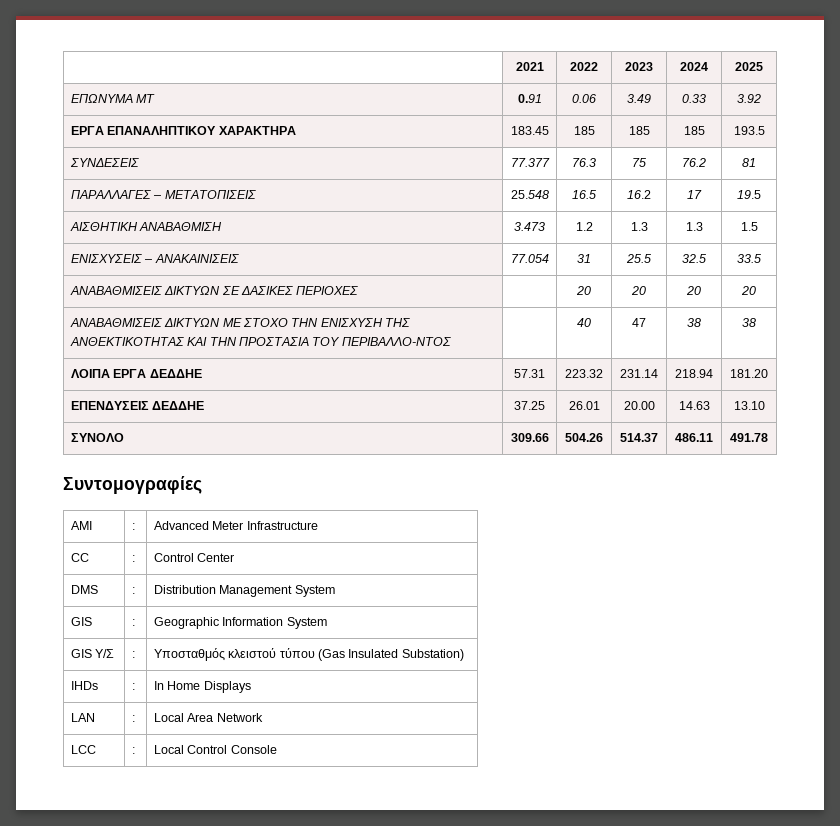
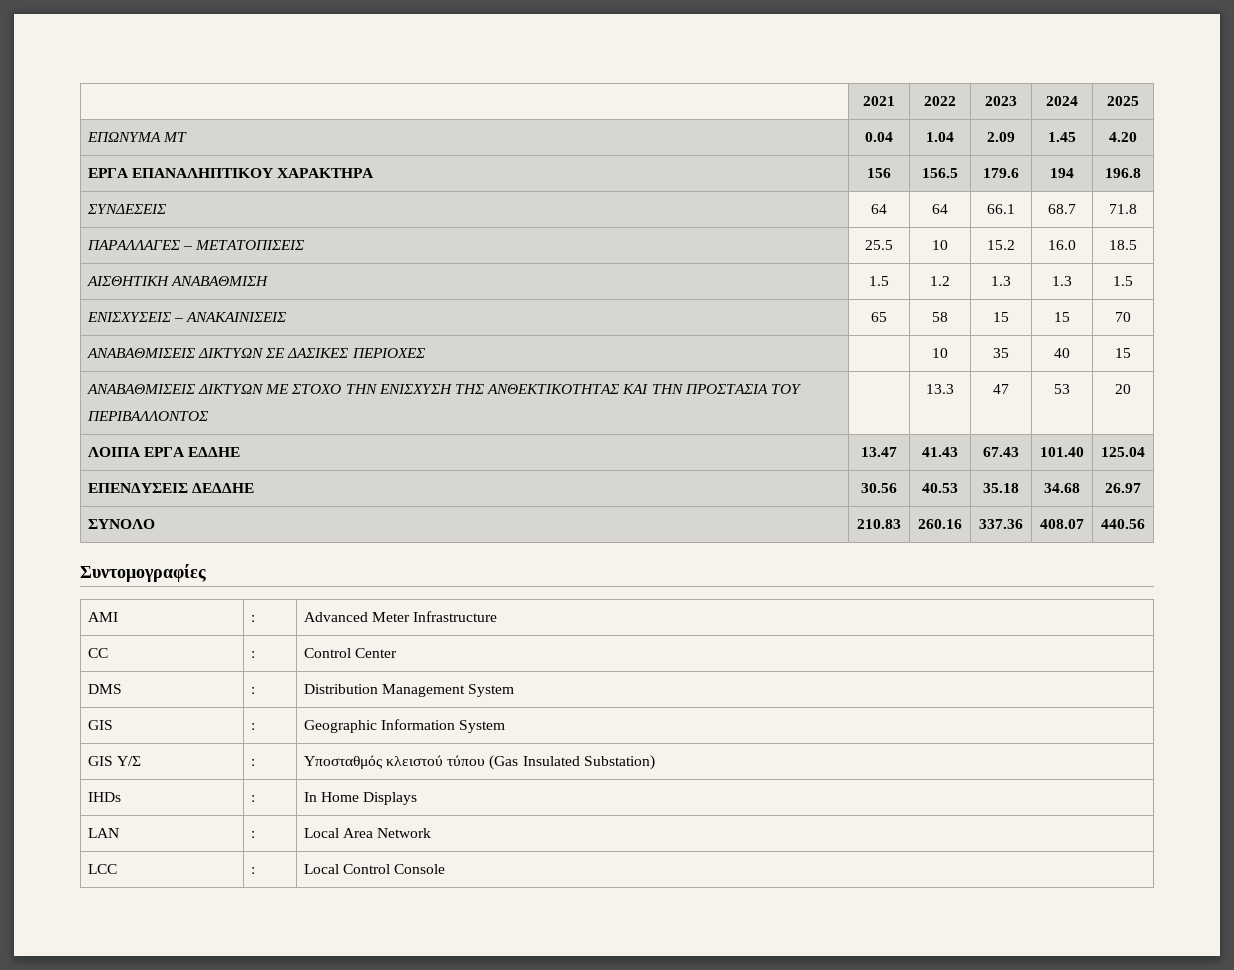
- ΕΠΩΝΥΜΑ ΜΤ | 0.91 | 0.06 | 3.49 | 0.33 | 3.92
- ΕΡΓΑ ΕΠΑΝΑΛΗΠΤΙΚΟΥ ΧΑΡΑΚΤΗΡΑ | 183.45 | 185 | 185 | 185 | 193.5
- ΣΥΝΔΕΣΕΙΣ | 77.377 | 76.3 | 75 | 76.2 | 81
- ΠΑΡΑΛΛΑΓΕΣ – ΜΕΤΑΤΟΠΙΣΕΙΣ | 25.548 | 16.5 | 16.2 | 17 | 19.5
+ ΕΠΩΝΥΜΑ ΜΤ | 0.04 | 1.04 | 2.09 | 1.45 | 4.20
+ ΕΡΓΑ ΕΠΑΝΑΛΗΠΤΙΚΟΥ ΧΑΡΑΚΤΗΡΑ | 156 | 156.5 | 179.6 | 194 | 196.8
+ ΣΥΝΔΕΣΕΙΣ | 64 | 64 | 66.1 | 68.7 | 71.8
+ ΠΑΡΑΛΛΑΓΕΣ – ΜΕΤΑΤΟΠΙΣΕΙΣ | 25.5 | 10 | 15.2 | 16.0 | 18.5
- ΑΙΣΘΗΤΙΚΗ ΑΝΑΒΑΘΜΙΣΗ | 3.473 | 1.2 | 1.3 | 1.3 | 1.5
+ ΑΙΣΘΗΤΙΚΗ ΑΝΑΒΑΘΜΙΣΗ | 1.5 | 1.2 | 1.3 | 1.3 | 1.5
- ΕΝΙΣΧΥΣΕΙΣ – ΑΝΑΚΑΙΝΙΣΕΙΣ | 77.054 | 31 | 25.5 | 32.5 | 33.5
+ ΕΝΙΣΧΥΣΕΙΣ – ΑΝΑΚΑΙΝΙΣΕΙΣ | 65 | 58 | 15 | 15 | 70
- ΑΝΑΒΑΘΜΙΣΕΙΣ ΔΙΚΤΥΩΝ ΣΕ ΔΑΣΙΚΕΣ ΠΕΡΙΟΧΕΣ | | 20 | 20 | 20 | 20
+ ΑΝΑΒΑΘΜΙΣΕΙΣ ΔΙΚΤΥΩΝ ΣΕ ΔΑΣΙΚΕΣ ΠΕΡΙΟΧΕΣ | | 10 | 35 | 40 | 15
- ΑΝΑΒΑΘΜΙΣΕΙΣ ΔΙΚΤΥΩΝ ΜΕ ΣΤΟΧΟ ΤΗΝ ΕΝΙΣΧΥΣΗ ΤΗΣ ΑΝΘΕΚΤΙΚΟΤΗΤΑΣ ΚΑΙ ΤΗΝ ΠΡΟΣΤΑΣΙΑ ΤΟΥ ΠΕΡΙΒΑΛΛΟ-ΝΤΟΣ | | 40 | 47 | 38 | 38
+ ΑΝΑΒΑΘΜΙΣΕΙΣ ΔΙΚΤΥΩΝ ΜΕ ΣΤΟΧΟ ΤΗΝ ΕΝΙΣΧΥΣΗ ΤΗΣ ΑΝΘΕΚΤΙΚΟΤΗΤΑΣ ΚΑΙ ΤΗΝ ΠΡΟΣΤΑΣΙΑ ΤΟΥ ΠΕΡΙΒΑΛΛΟΝΤΟΣ | | 13.3 | 47 | 53 | 20
- ΛΟΙΠΑ ΕΡΓΑ ΔΕΔΔΗΕ | 57.31 | 223.32 | 231.14 | 218.94 | 181.20
- ΕΠΕΝΔΥΣΕΙΣ ΔΕΔΔΗΕ | 37.25 | 26.01 | 20.00 | 14.63 | 13.10
- ΣΥΝΟΛΟ | 309.66 | 504.26 | 514.37 | 486.11 | 491.78
+ ΛΟΙΠΑ ΕΡΓΑ ΕΔΔΗΕ | 13.47 | 41.43 | 67.43 | 101.40 | 125.04
+ ΕΠΕΝΔΥΣΕΙΣ ΔΕΔΔΗΕ | 30.56 | 40.53 | 35.18 | 34.68 | 26.97
+ ΣΥΝΟΛΟ | 210.83 | 260.16 | 337.36 | 408.07 | 440.56

